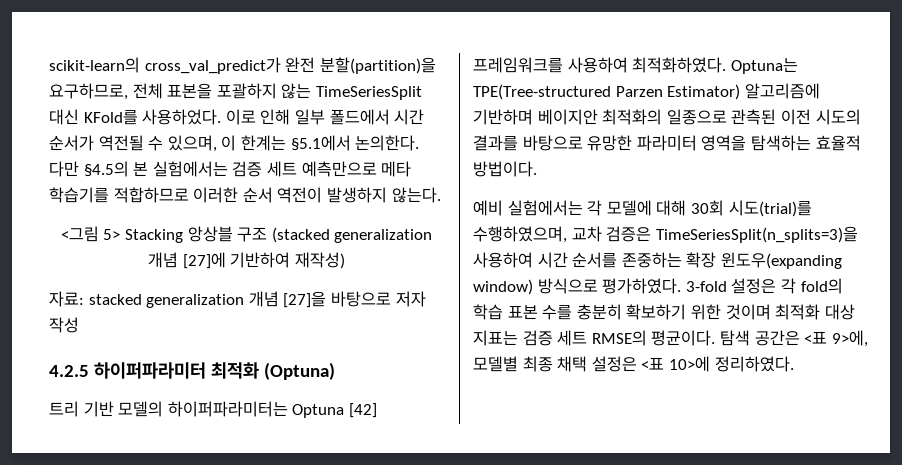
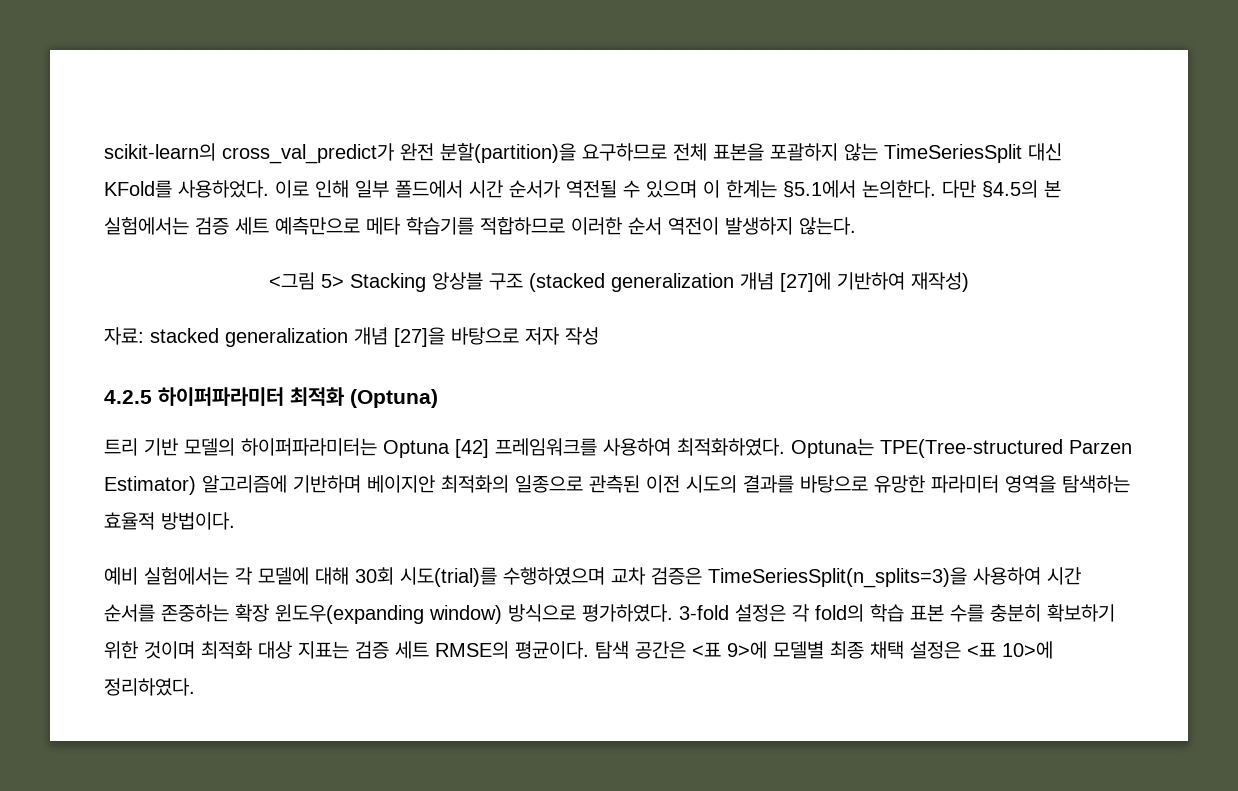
- scikit-learn의 cross_val_predict가 완전 분할(partition)을 요구하므로, 전체 표본을 포괄하지 않는 TimeSeriesSplit 대신 KFold를 사용하었다.
+ scikit-learn의 cross_val_predict가 완전 분할(partition)을 요구하므로 전체 표본을 포괄하지 않는 TimeSeriesSplit 대신 KFold를 사용하었다.
- 이로 인해 일부 폴드에서 시간 순서가 역전될 수 있으며, 이 한계는 §5.1에서 논의한다.
+ 이로 인해 일부 폴드에서 시간 순서가 역전될 수 있으며 이 한계는 §5.1에서 논의한다.
- 예비 실험에서는 각 모델에 대해 30회 시도(trial)를 수행하였으며, 교차 검증은 TimeSeriesSplit(n_splits=3)을 사용하여 시간 순서를 존중하는 확장 윈도우(expanding window) 방식으로 평가하였다.
+ 예비 실험에서는 각 모델에 대해 30회 시도(trial)를 수행하였으며 교차 검증은 TimeSeriesSplit(n_splits=3)을 사용하여 시간 순서를 존중하는 확장 윈도우(expanding window) 방식으로 평가하였다.
- 탐색 공간은 <표 9>에, 모델별 최종 채택 설정은 <표 10>에 정리하였다.
+ 탐색 공간은 <표 9>에 모델별 최종 채택 설정은 <표 10>에 정리하였다.

